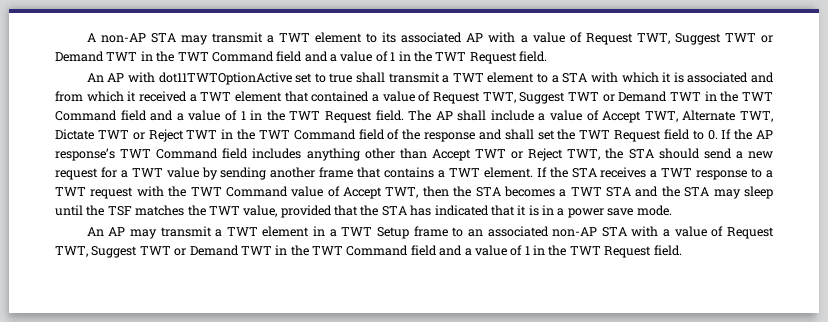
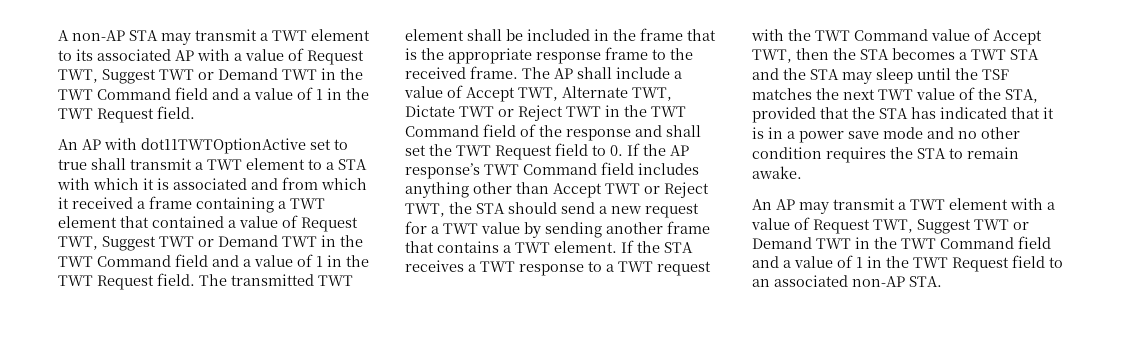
- An AP with dot11TWTOptionActive set to true shall transmit a TWT element to a STA with which it is associated and from which it received a TWT element that contained a value of Request TWT, Suggest TWT or Demand TWT in the TWT Command field and a value of 1 in the TWT Request field.
+ An AP with dot11TWTOptionActive set to true shall transmit a TWT element to a STA with which it is associated and from which it received a frame containing a TWT element that contained a value of Request TWT, Suggest TWT or Demand TWT in the TWT Command field and a value of 1 in the TWT Request field.
- The AP shall include a value of Accept TWT, Alternate TWT, Dictate TWT or Reject TWT in the TWT Command field of the response and shall set the TWT Request field to 0. If the AP response’s TWT Command field includes anything other than Accept TWT or Reject TWT, the STA should send a new request for a TWT value by sending another frame that contains a TWT element.
+ The transmitted TWT element shall be included in the frame that is the appropriate response frame to the received frame. The AP shall include a value of Accept TWT, Alternate TWT, Dictate TWT or Reject TWT in the TWT Command field of the response and shall set the TWT Request field to 0. If the AP response’s TWT Command field includes anything other than Accept TWT or Reject TWT, the STA should send a new request for a TWT value by sending another frame that contains a TWT element.
- If the STA receives a TWT response to a TWT request with the TWT Command value of Accept TWT, then the STA becomes a TWT STA and the STA may sleep until the TSF matches the TWT value, provided that the STA has indicated that it is in a power save mode.
+ If the STA receives a TWT response to a TWT request with the TWT Command value of Accept TWT, then the STA becomes a TWT STA and the STA may sleep until the TSF matches the next TWT value of the STA, provided that the STA has indicated that it is in a power save mode and no other condition requires the STA to remain awake.
- An AP may transmit a TWT element in a TWT Setup frame to an associated non-AP STA with a value of Request TWT, Suggest TWT or Demand TWT in the TWT Command field and a value of 1 in the TWT Request field.
+ An AP may transmit a TWT element with a value of Request TWT, Suggest TWT or Demand TWT in the TWT Command field and a value of 1 in the TWT Request field to an associated non-AP STA.

